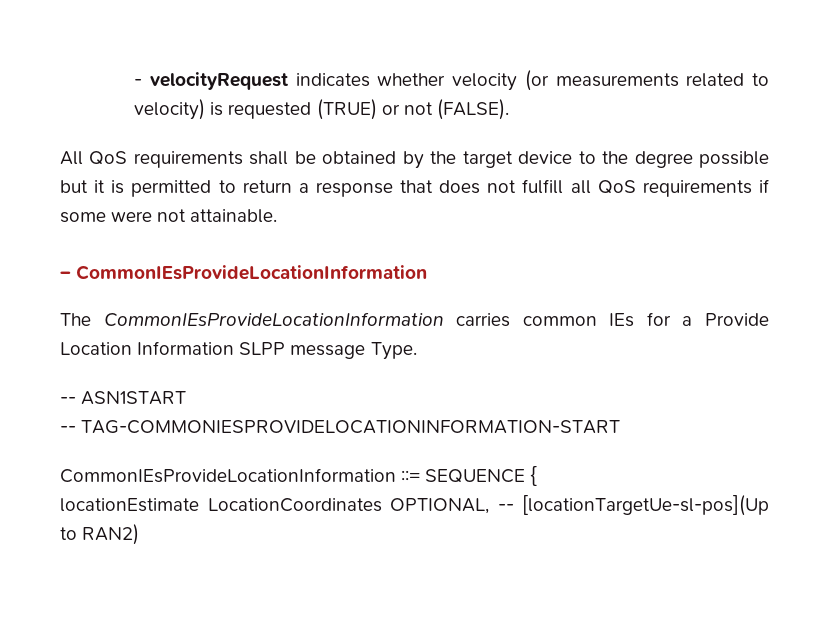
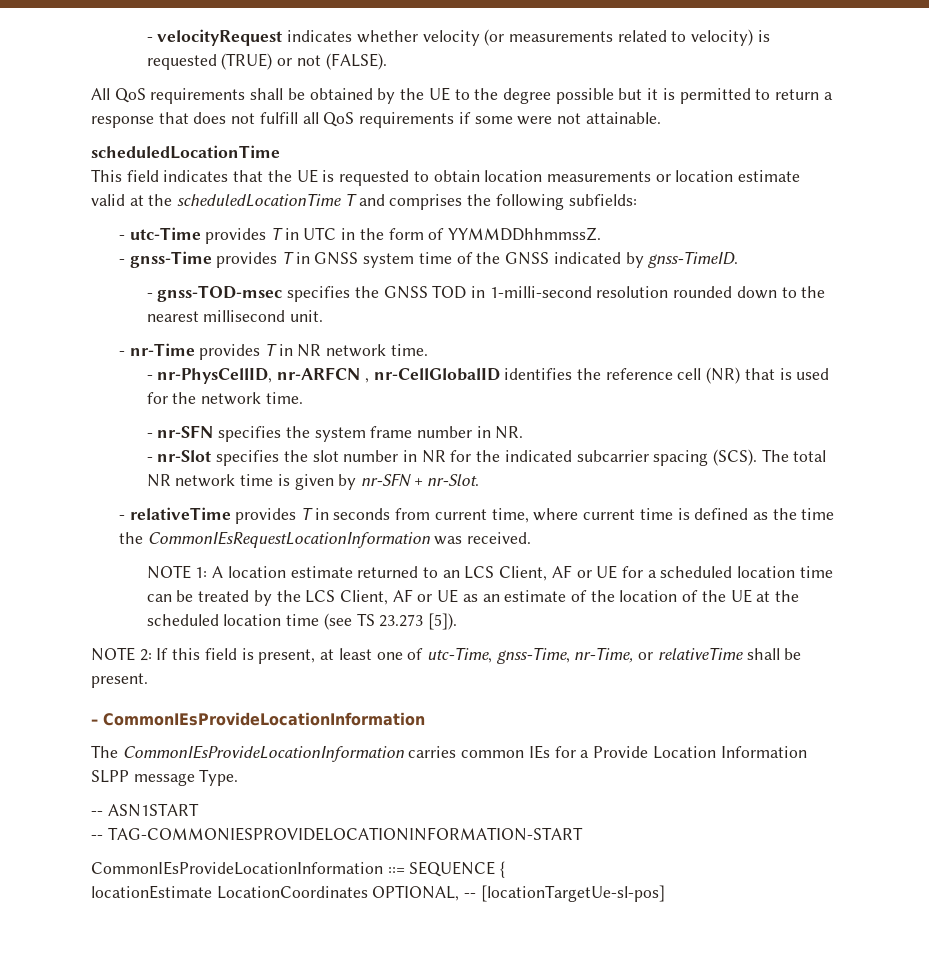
- All QoS requirements shall be obtained by the target device to the degree possible but it is permitted to return a response that does not fulfill all QoS requirements if some were not attainable.
+ All QoS requirements shall be obtained by the UE to the degree possible but it is permitted to return a response that does not fulfill all QoS requirements if some were not attainable.
+ scheduledLocationTime
+ This field indicates that the UE is requested to obtain location measurements or location estimate valid at the scheduledLocationTime T and comprises the following subfields:
+ - utc-Time provides T in UTC in the form of YYMMDDhhmmssZ.
+ - gnss-Time provides T in GNSS system time of the GNSS indicated by gnss-TimeID.
+ - gnss-TOD-msec specifies the GNSS TOD in 1-milli-second resolution rounded down to the nearest millisecond unit.
+ - nr-Time provides T in NR network time.
+ - nr-PhysCellID, nr-ARFCN , nr-CellGlobalID identifies the reference cell (NR) that is used for the network time.
+ - nr-SFN specifies the system frame number in NR.
+ - nr-Slot specifies the slot number in NR for the indicated subcarrier spacing (SCS). The total NR network time is given by nr-SFN + nr-Slot.
+ - relativeTime provides T in seconds from current time, where current time is defined as the time the CommonIEsRequestLocationInformation was received.
+ NOTE 1: A location estimate returned to an LCS Client, AF or UE for a scheduled location time can be treated by the LCS Client, AF or UE as an estimate of the location of the UE at the scheduled location time (see TS 23.273 [5]).
+ NOTE 2: If this field is present, at least one of utc-Time, gnss-Time, nr-Time, or relativeTime shall be present.
- locationEstimate LocationCoordinates OPTIONAL, -- [locationTargetUe-sl-pos](Up to RAN2)
+ locationEstimate LocationCoordinates OPTIONAL, -- [locationTargetUe-sl-pos]

